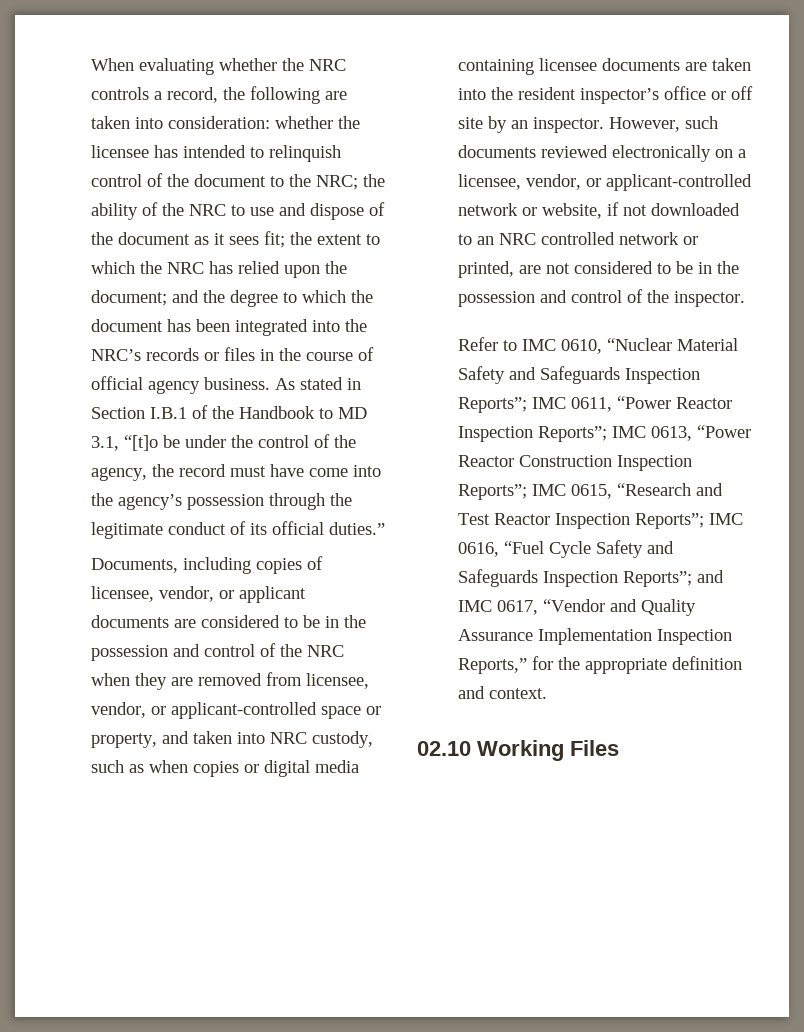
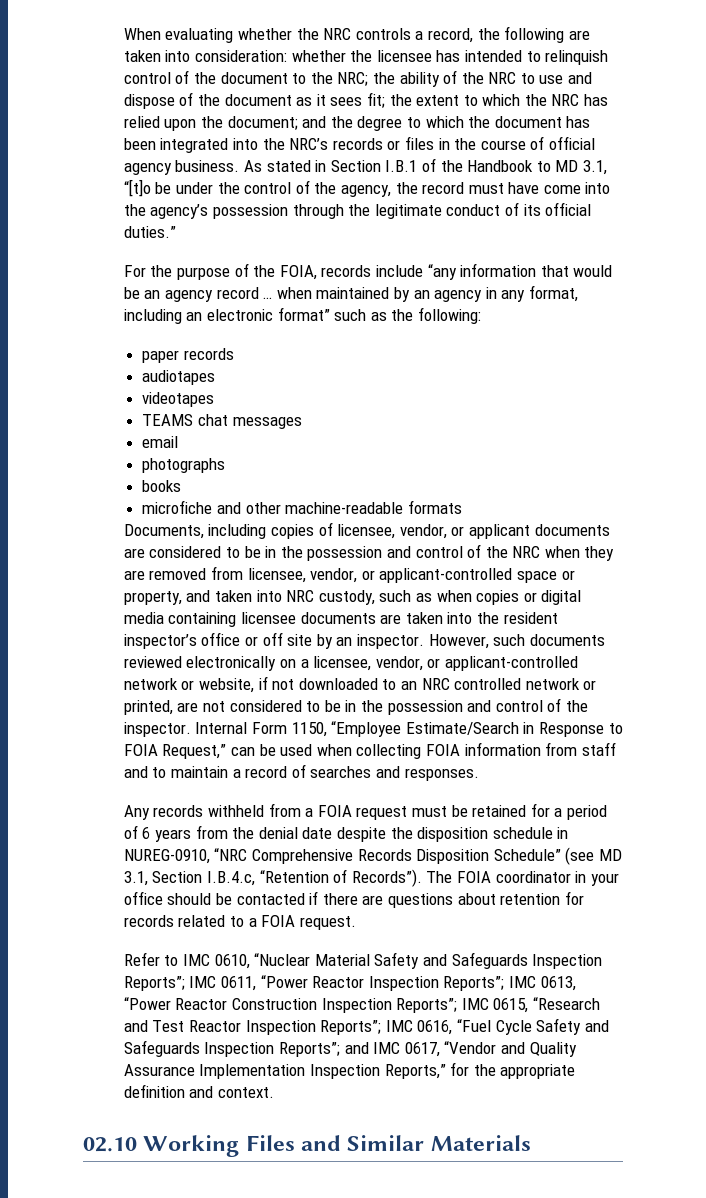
+ For the purpose of the FOIA, records include “any information that would be an agency record … when maintained by an agency in any format, including an electronic format” such as the following:
+ paper records
+ audiotapes
+ videotapes
+ TEAMS chat messages
+ email
+ photographs
+ books
+ microfiche and other machine-readable formats
+ Internal Form 1150, “Employee Estimate/Search in Response to FOIA Request,” can be used when collecting FOIA information from staff and to maintain a record of searches and responses.
+ Any records withheld from a FOIA request must be retained for a period of 6 years from the denial date despite the disposition schedule in NUREG-0910, “NRC Comprehensive Records Disposition Schedule” (see MD 3.1, Section I.B.4.c, “Retention of Records”). The FOIA coordinator in your office should be contacted if there are questions about retention for records related to a FOIA request.
- 02.10 Working Files
+ 02.10 Working Files and Similar Materials

